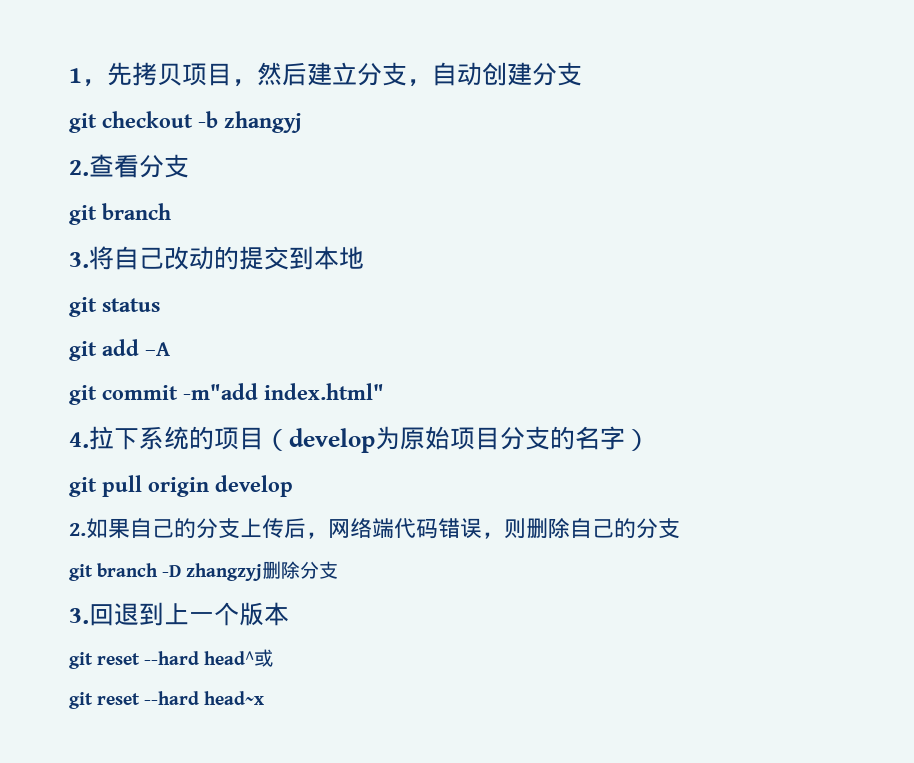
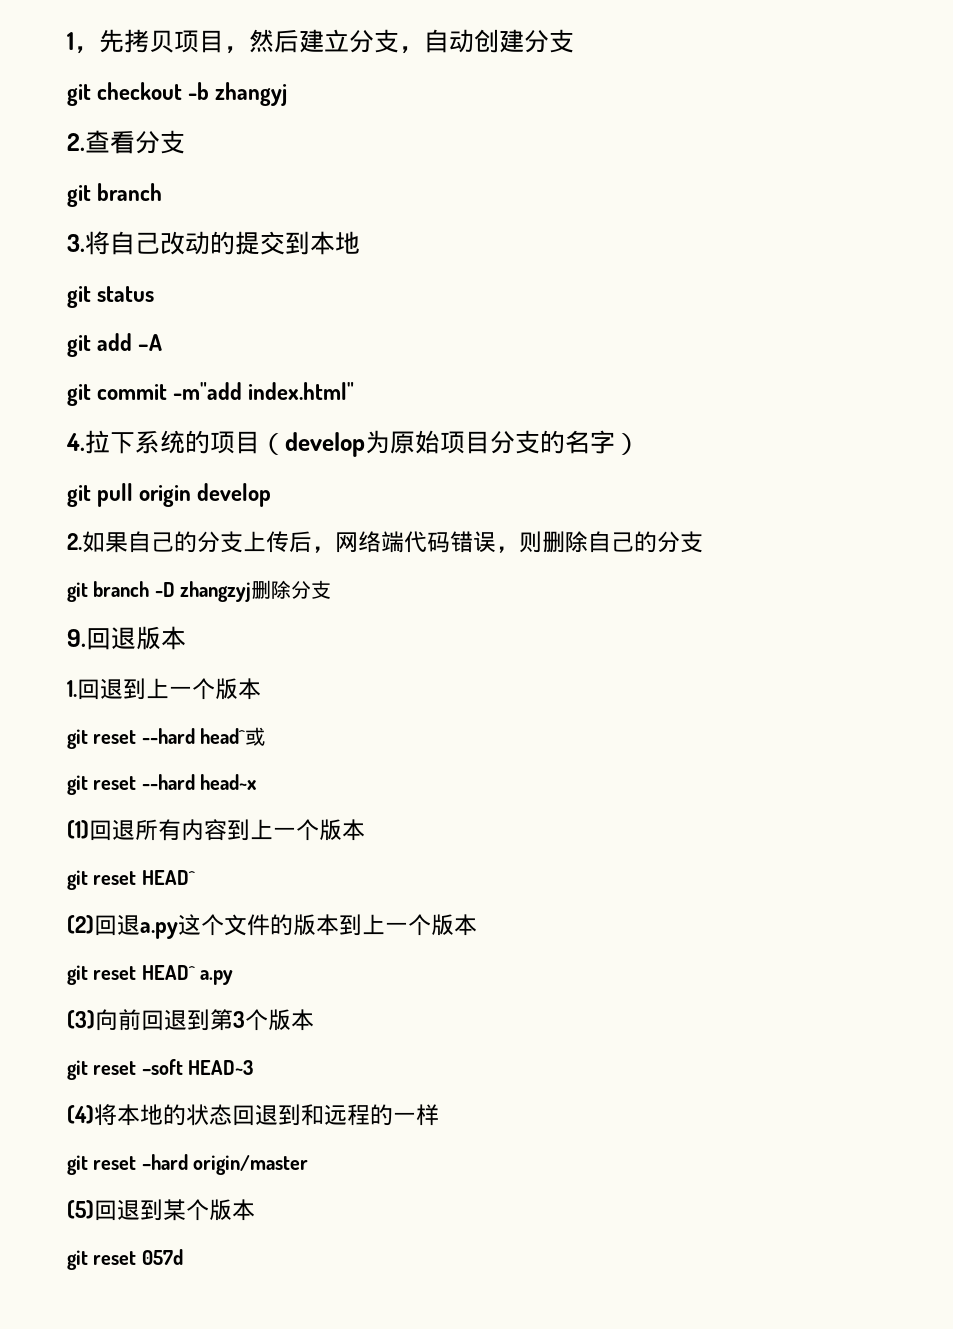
- 3.回退到上一个版本
+ 9.回退版本
+ 1.回退到上一个版本
+ (1)回退所有内容到上一个版本
+ git reset HEAD^
+ (2)回退a.py这个文件的版本到上一个版本
+ git reset HEAD^ a.py
+ (3)向前回退到第3个版本
+ git reset –soft HEAD~3
+ (4)将本地的状态回退到和远程的一样
+ git reset –hard origin/master
+ (5)回退到某个版本
+ git reset 057d

